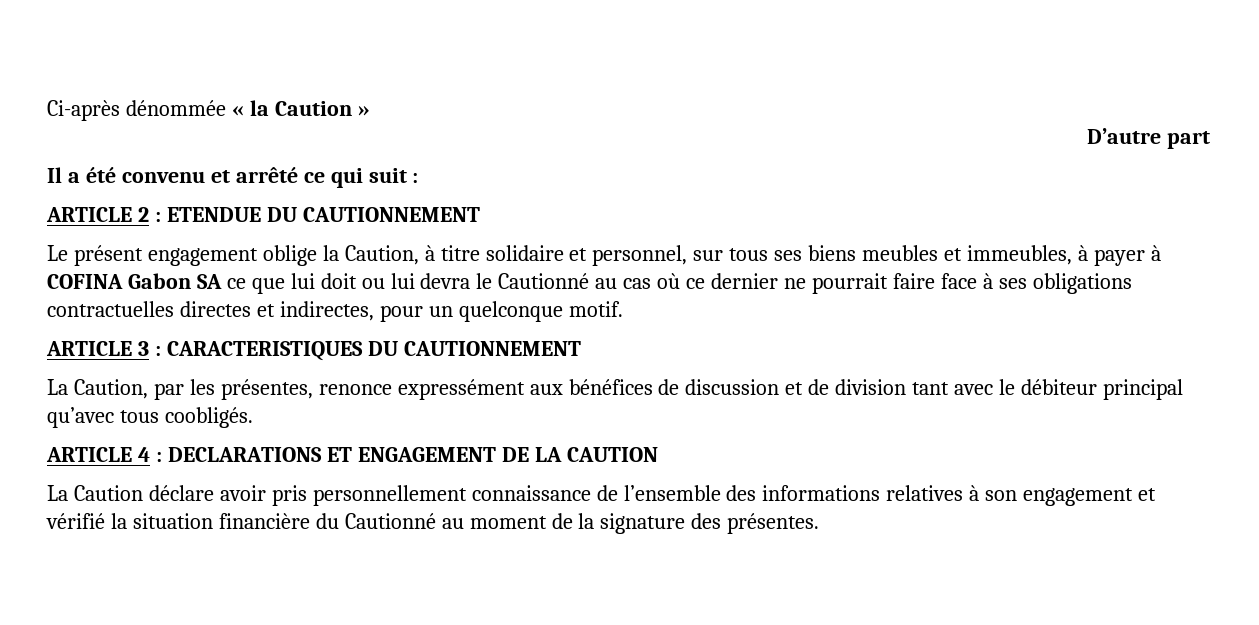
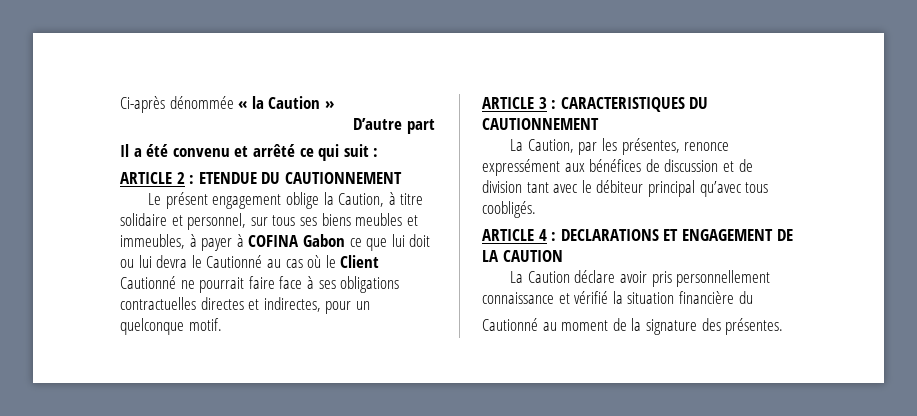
- Le présent engagement oblige la Caution, à titre solidaire et personnel, sur tous ses biens meubles et immeubles, à payer à COFINA Gabon SA ce que lui doit ou lui devra le Cautionné au cas où ce dernier ne pourrait faire face à ses obligations contractuelles directes et indirectes, pour un quelconque motif.
+ Le présent engagement oblige la Caution, à titre solidaire et personnel, sur tous ses biens meubles et immeubles, à payer à COFINA Gabon ce que lui doit ou lui devra le Cautionné au cas où le Client Cautionné ne pourrait faire face à ses obligations contractuelles directes et indirectes, pour un quelconque motif.
- La Caution déclare avoir pris personnellement connaissance de l’ensemble des informations relatives à son engagement et vérifié la situation financière du Cautionné au moment de la signature des présentes.
+ La Caution déclare avoir pris personnellement connaissance et vérifié la situation financière du
+ Cautionné au moment de la signature des présentes.

